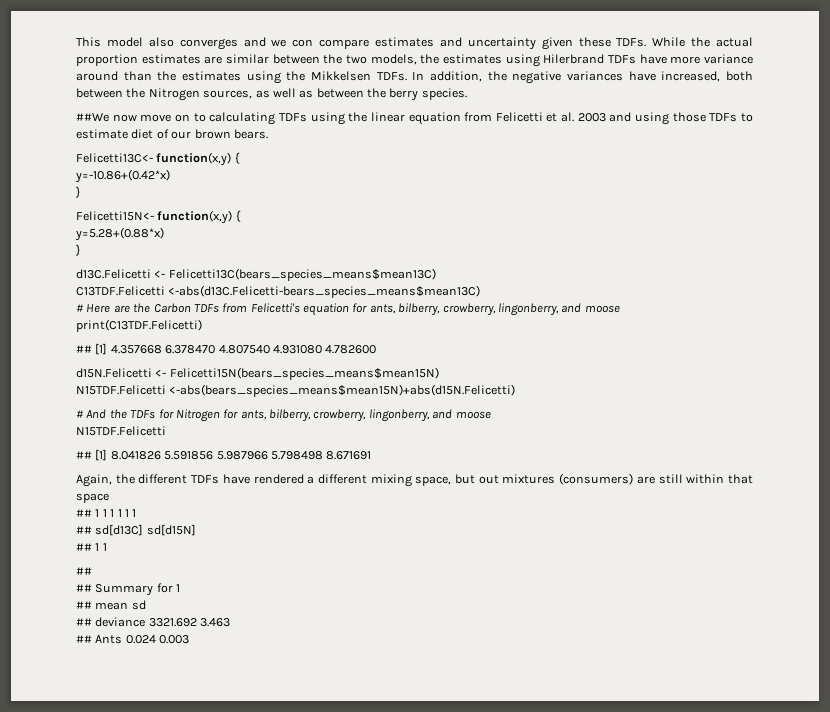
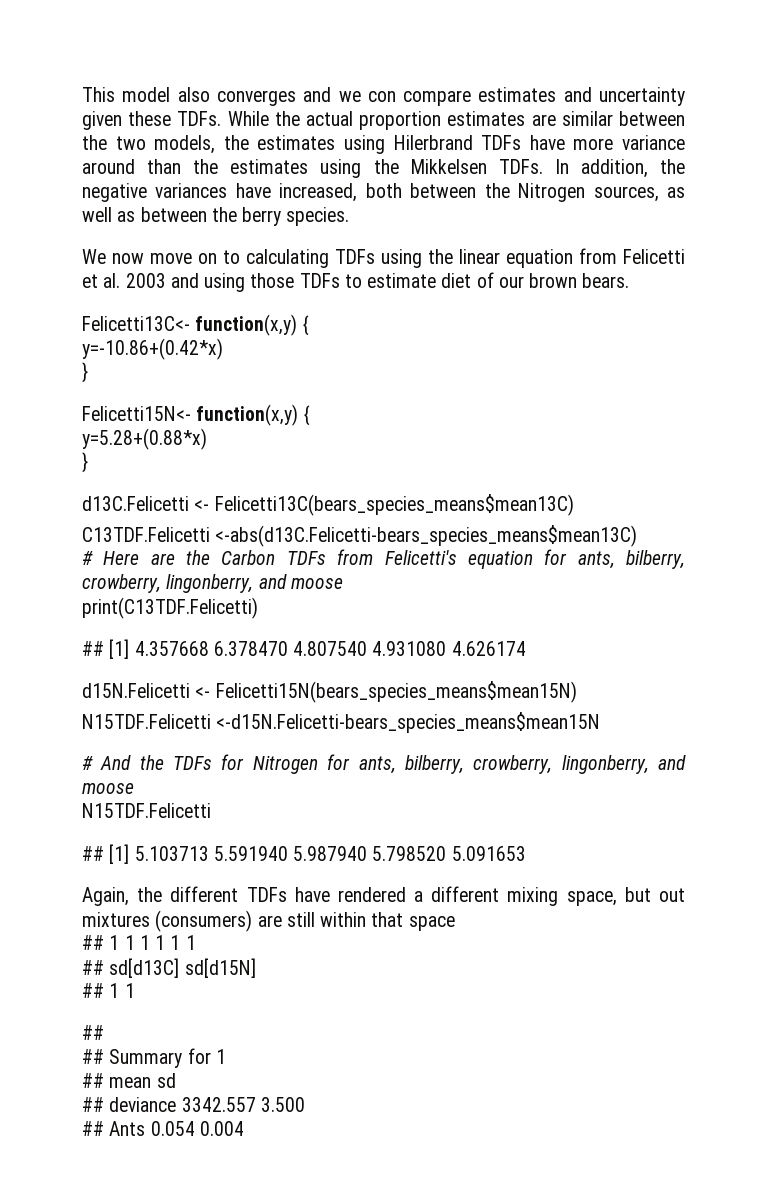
- ##We now move on to calculating TDFs using the linear equation from Felicetti et al. 2003 and using those TDFs to estimate diet of our brown bears.
+ We now move on to calculating TDFs using the linear equation from Felicetti et al. 2003 and using those TDFs to estimate diet of our brown bears.
- ## [1] 4.357668 6.378470 4.807540 4.931080 4.782600
+ ## [1] 4.357668 6.378470 4.807540 4.931080 4.626174
- N15TDF.Felicetti <-abs(bears_species_means$mean15N)+abs(d15N.Felicetti)
+ N15TDF.Felicetti <-d15N.Felicetti-bears_species_means$mean15N
- ## [1] 8.041826 5.591856 5.987966 5.798498 8.671691
+ ## [1] 5.103713 5.591940 5.987940 5.798520 5.091653
- ## deviance 3321.692 3.463
+ ## deviance 3342.557 3.500
- ## Ants 0.024 0.003
+ ## Ants 0.054 0.004

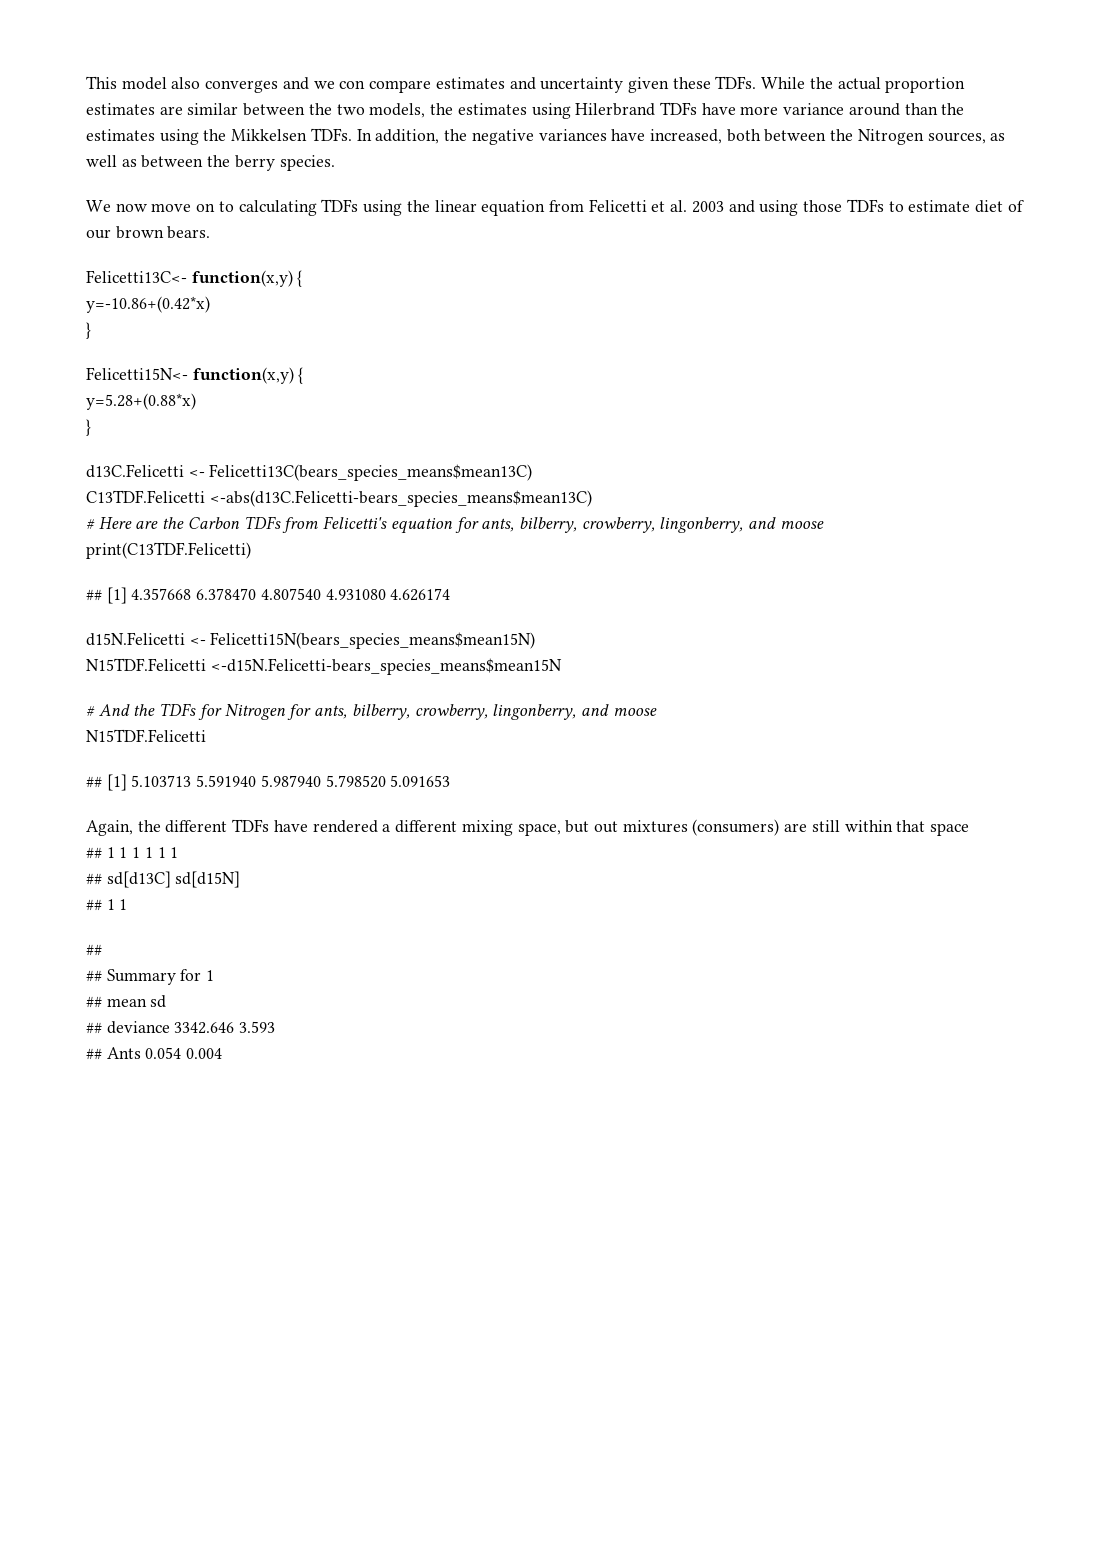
- ## deviance 3342.557 3.500
+ ## deviance 3342.646 3.593

